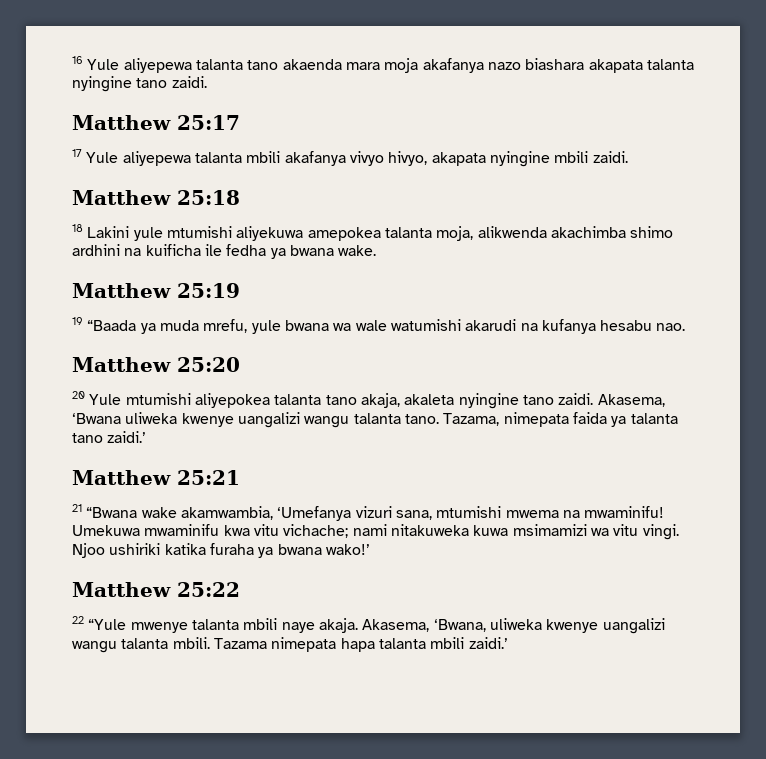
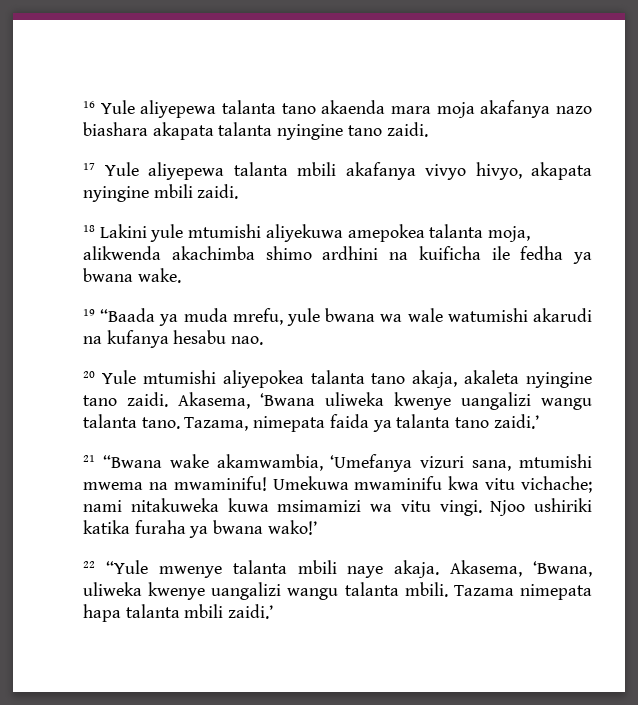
- Matthew 25:17
- Matthew 25:18
- Matthew 25:19
- Matthew 25:20
- Matthew 25:21
- Matthew 25:22

